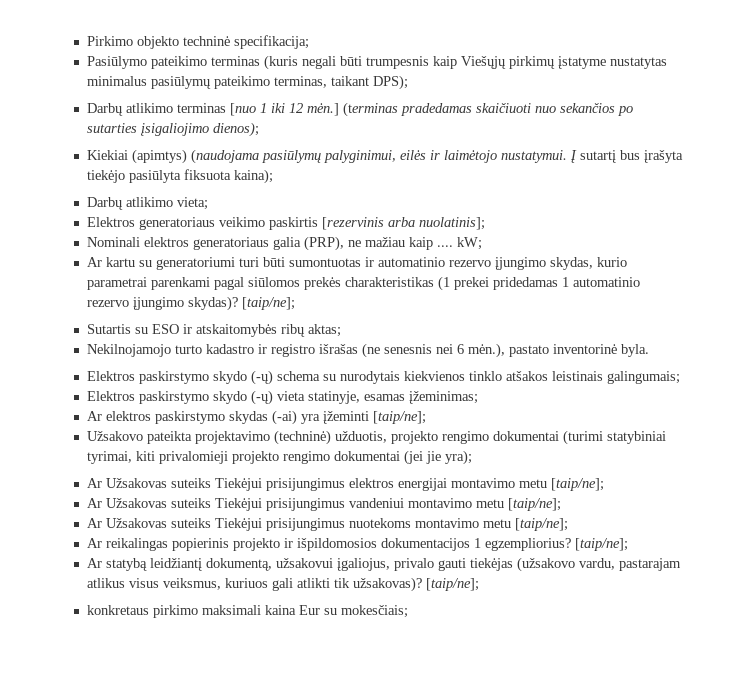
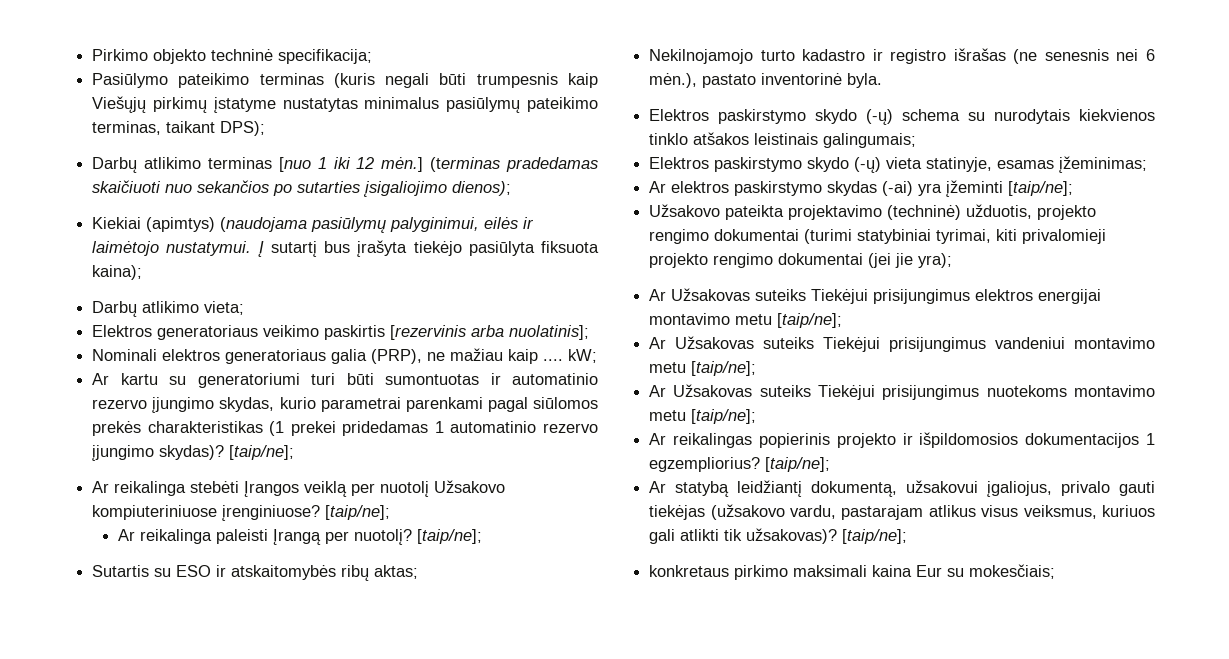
+ Ar reikalinga stebėti Įrangos veiklą per nuotolį Užsakovo kompiuteriniuose įrenginiuose? [taip/ne];
+ Ar reikalinga paleisti Įrangą per nuotolį? [taip/ne];

